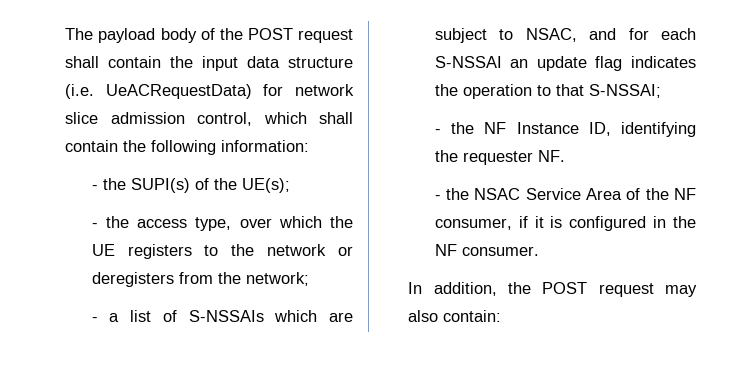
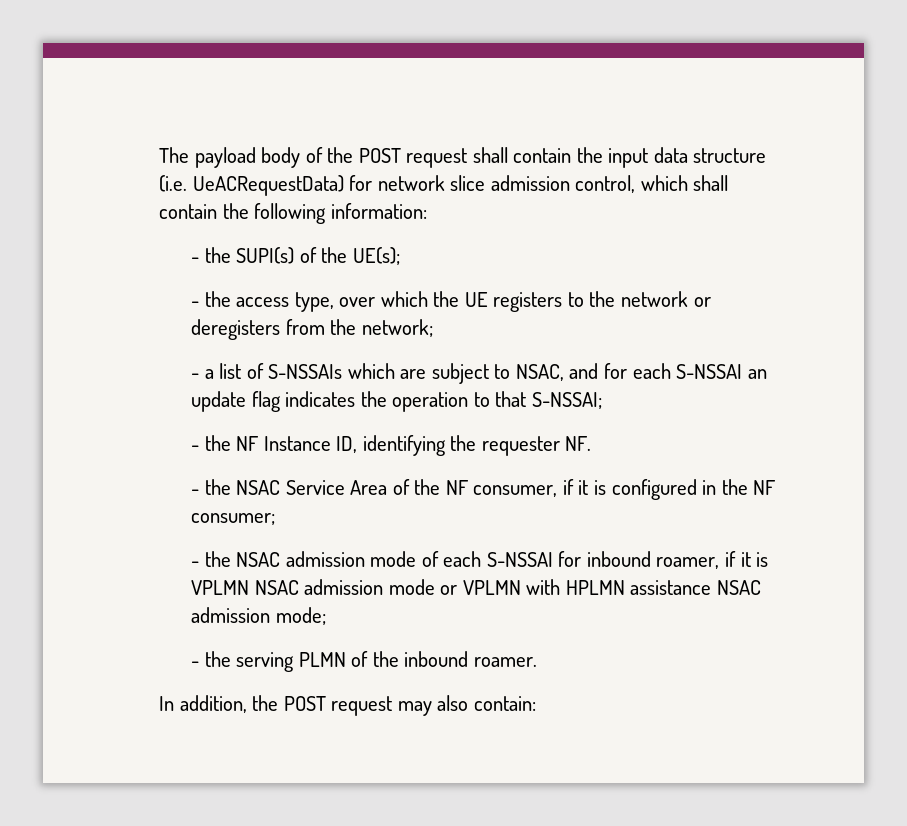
- - the NSAC Service Area of the NF consumer, if it is configured in the NF consumer.
+ - the NSAC Service Area of the NF consumer, if it is configured in the NF consumer;
+ - the NSAC admission mode of each S-NSSAI for inbound roamer, if it is VPLMN NSAC admission mode or VPLMN with HPLMN assistance NSAC admission mode;
+ - the serving PLMN of the inbound roamer.

